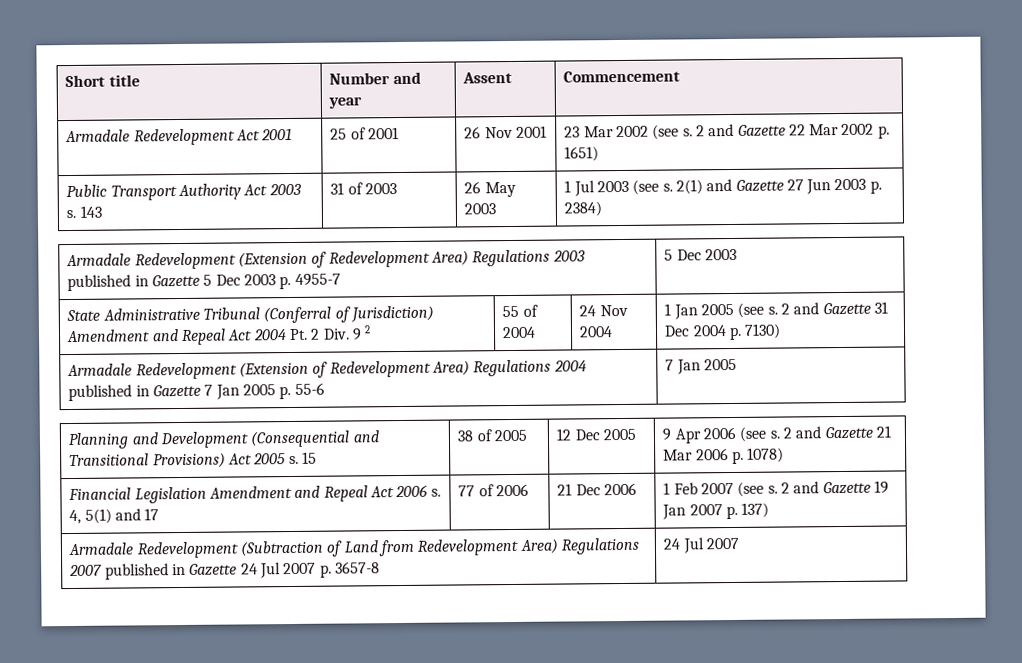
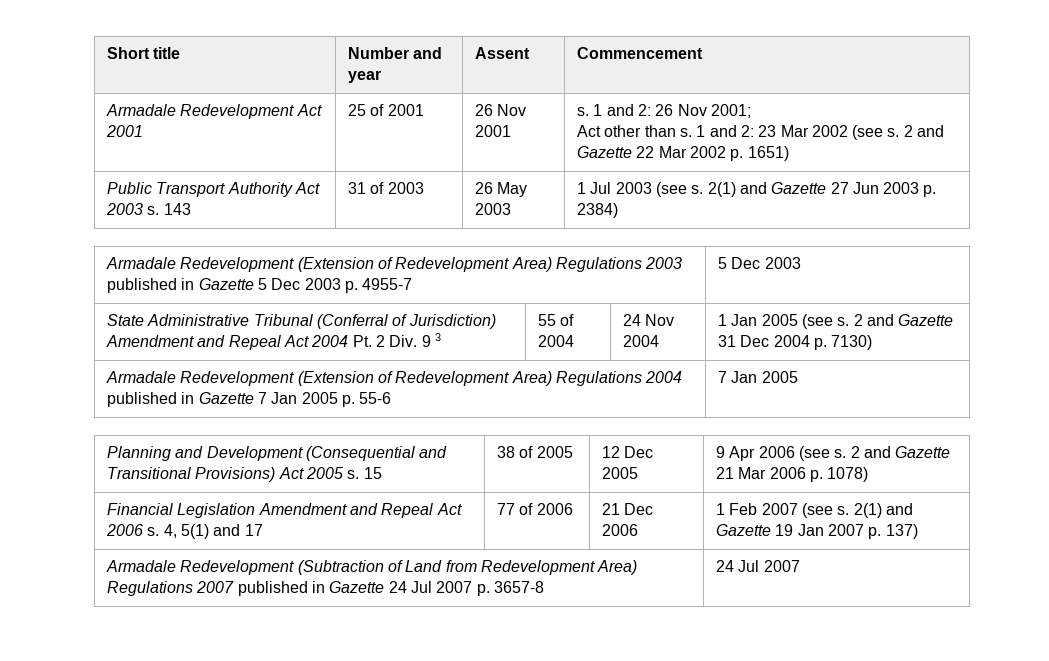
- Armadale Redevelopment Act 2001 | 25 of 2001 | 26 Nov 2001 | 23 Mar 2002 (see s. 2 and Gazette 22 Mar 2002 p. 1651)
+ Armadale Redevelopment Act 2001 | 25 of 2001 | 26 Nov 2001 | s. 1 and 2: 26 Nov 2001;
+ Act other than s. 1 and 2: 23 Mar 2002 (see s. 2 and Gazette 22 Mar 2002 p. 1651)
- State Administrative Tribunal (Conferral of Jurisdiction) Amendment and Repeal Act 2004 Pt. 2 Div. 9 2 | 55 of 2004 | 24 Nov 2004 | 1 Jan 2005 (see s. 2 and Gazette 31 Dec 2004 p. 7130)
+ State Administrative Tribunal (Conferral of Jurisdiction) Amendment and Repeal Act 2004 Pt. 2 Div. 9 3 | 55 of 2004 | 24 Nov 2004 | 1 Jan 2005 (see s. 2 and Gazette 31 Dec 2004 p. 7130)
- Financial Legislation Amendment and Repeal Act 2006 s. 4, 5(1) and 17 | 77 of 2006 | 21 Dec 2006 | 1 Feb 2007 (see s. 2 and Gazette 19 Jan 2007 p. 137)
+ Financial Legislation Amendment and Repeal Act 2006 s. 4, 5(1) and 17 | 77 of 2006 | 21 Dec 2006 | 1 Feb 2007 (see s. 2(1) and Gazette 19 Jan 2007 p. 137)

